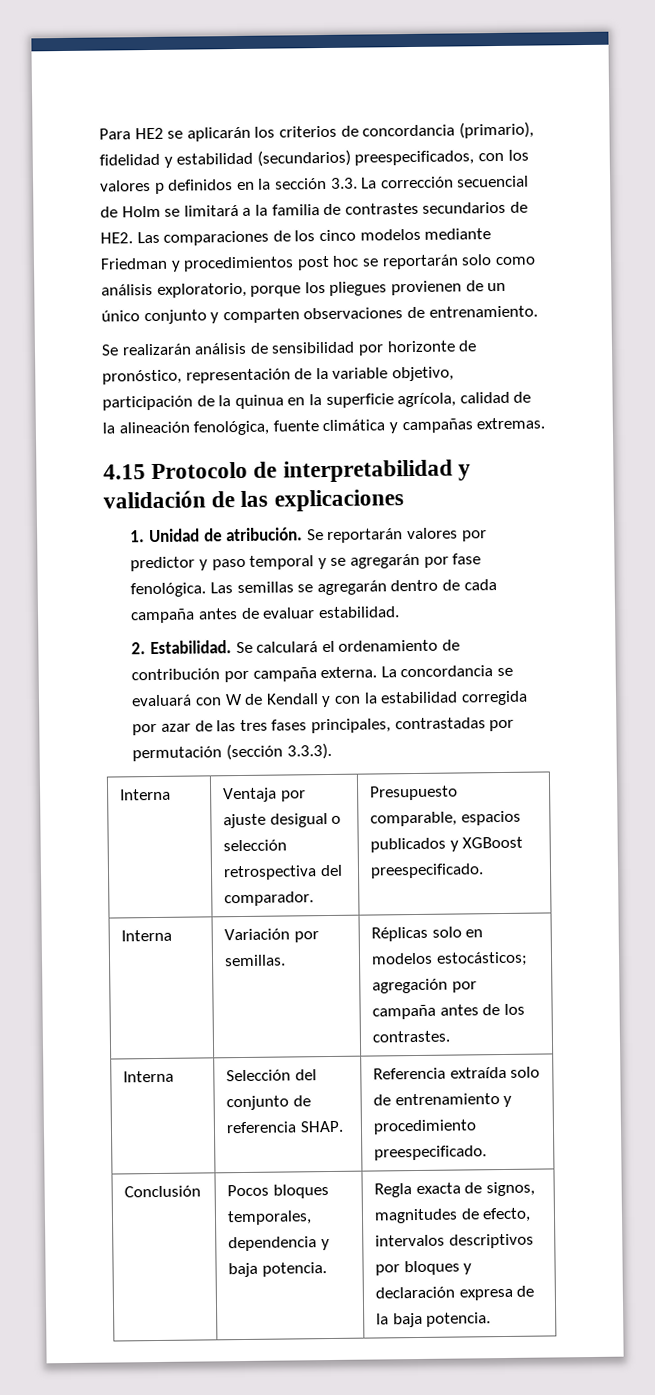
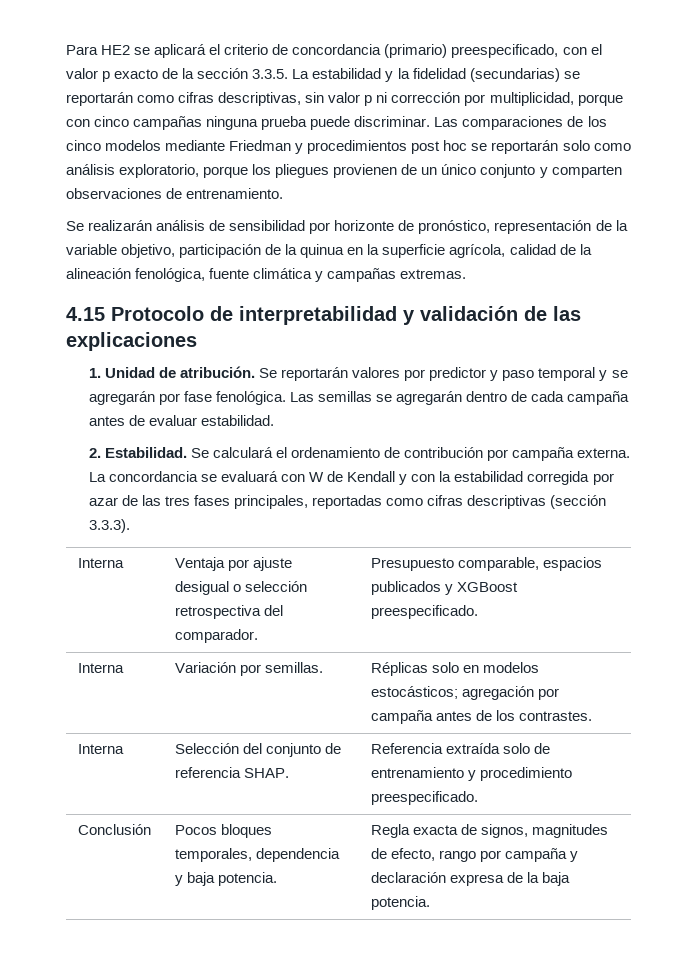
- Para HE2 se aplicarán los criterios de concordancia (primario), fidelidad y estabilidad (secundarios) preespecificados, con los valores p definidos en la sección 3.3. La corrección secuencial de Holm se limitará a la familia de contrastes secundarios de HE2. Las comparaciones de los cinco modelos mediante Friedman y procedimientos post hoc se reportarán solo como análisis exploratorio, porque los pliegues provienen de un único conjunto y comparten observaciones de entrenamiento.
+ Para HE2 se aplicará el criterio de concordancia (primario) preespecificado, con el valor p exacto de la sección 3.3.5. La estabilidad y la fidelidad (secundarias) se reportarán como cifras descriptivas, sin valor p ni corrección por multiplicidad, porque con cinco campañas ninguna prueba puede discriminar. Las comparaciones de los cinco modelos mediante Friedman y procedimientos post hoc se reportarán solo como análisis exploratorio, porque los pliegues provienen de un único conjunto y comparten observaciones de entrenamiento.
- La concordancia se evaluará con W de Kendall y con la estabilidad corregida por azar de las tres fases principales, contrastadas por permutación (sección 3.3.3).
+ La concordancia se evaluará con W de Kendall y con la estabilidad corregida por azar de las tres fases principales, reportadas como cifras descriptivas (sección 3.3.3).
- Conclusión | Pocos bloques temporales, dependencia y baja potencia. | Regla exacta de signos, magnitudes de efecto, intervalos descriptivos por bloques y declaración expresa de la baja potencia.
+ Conclusión | Pocos bloques temporales, dependencia y baja potencia. | Regla exacta de signos, magnitudes de efecto, rango por campaña y declaración expresa de la baja potencia.

